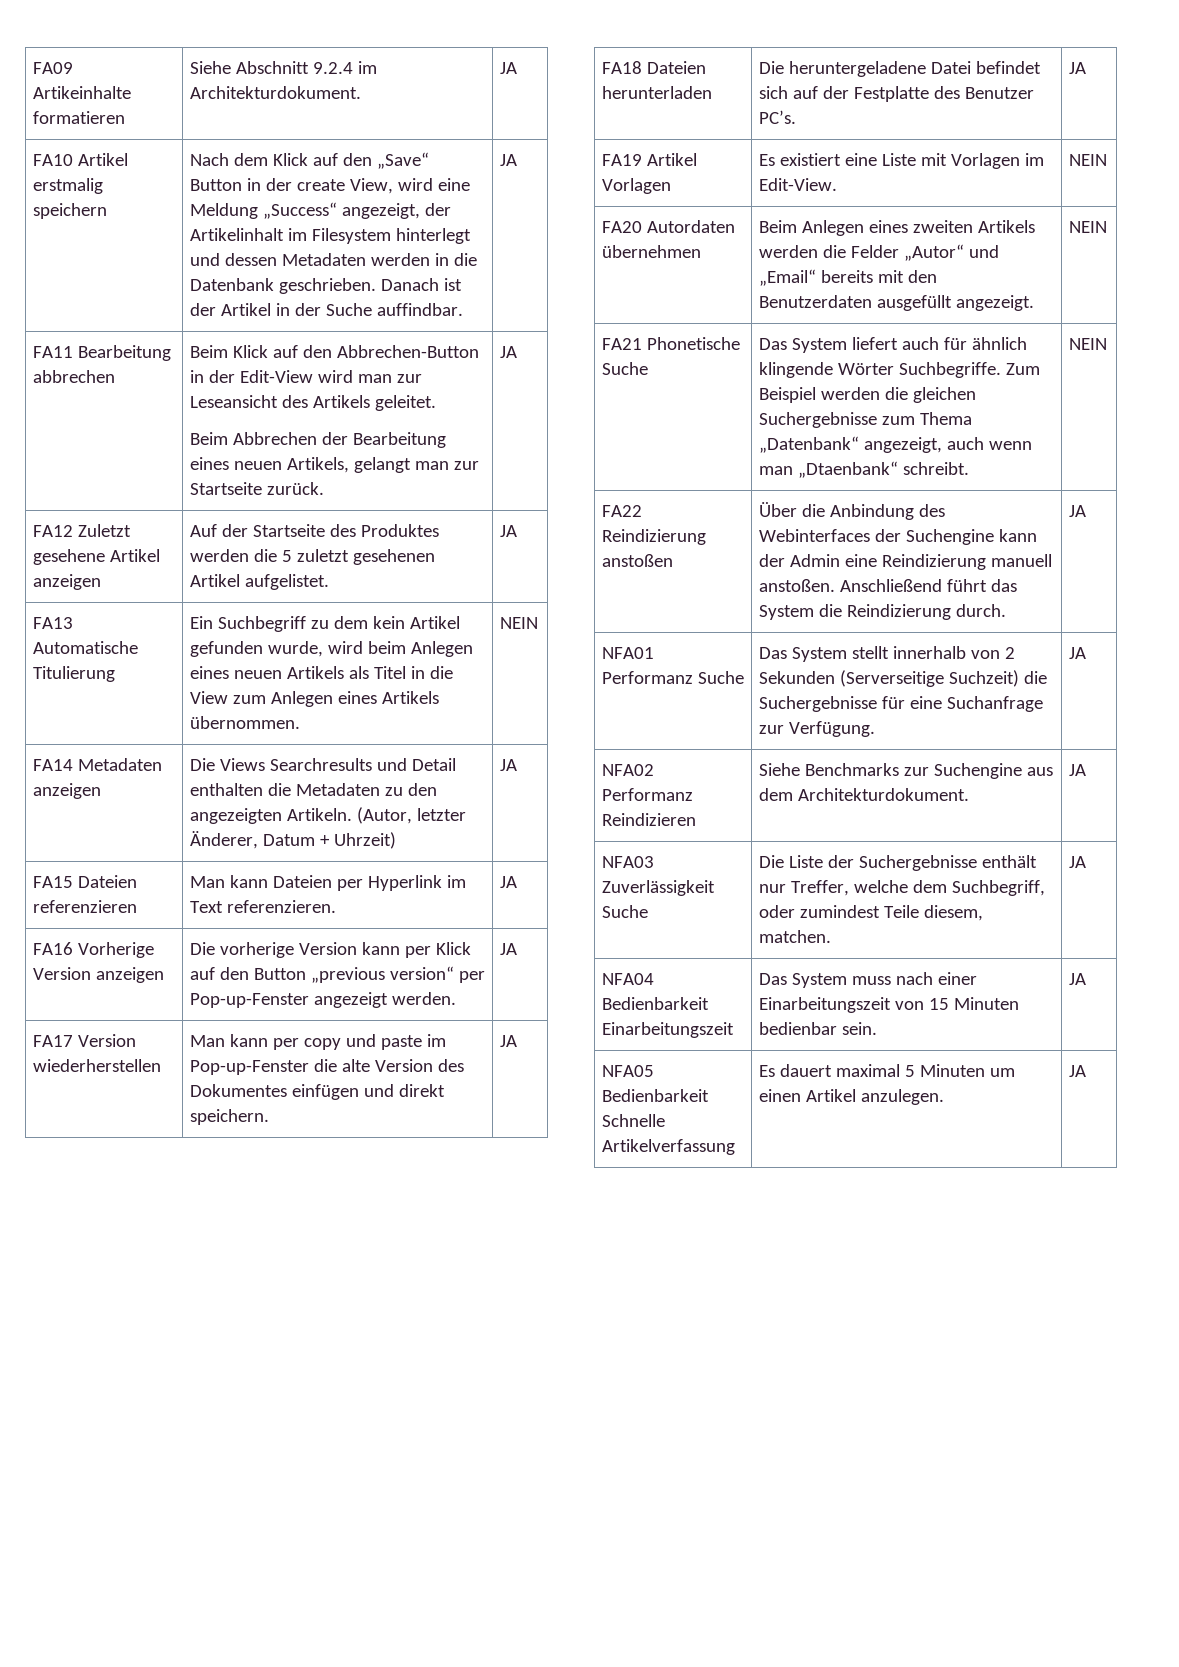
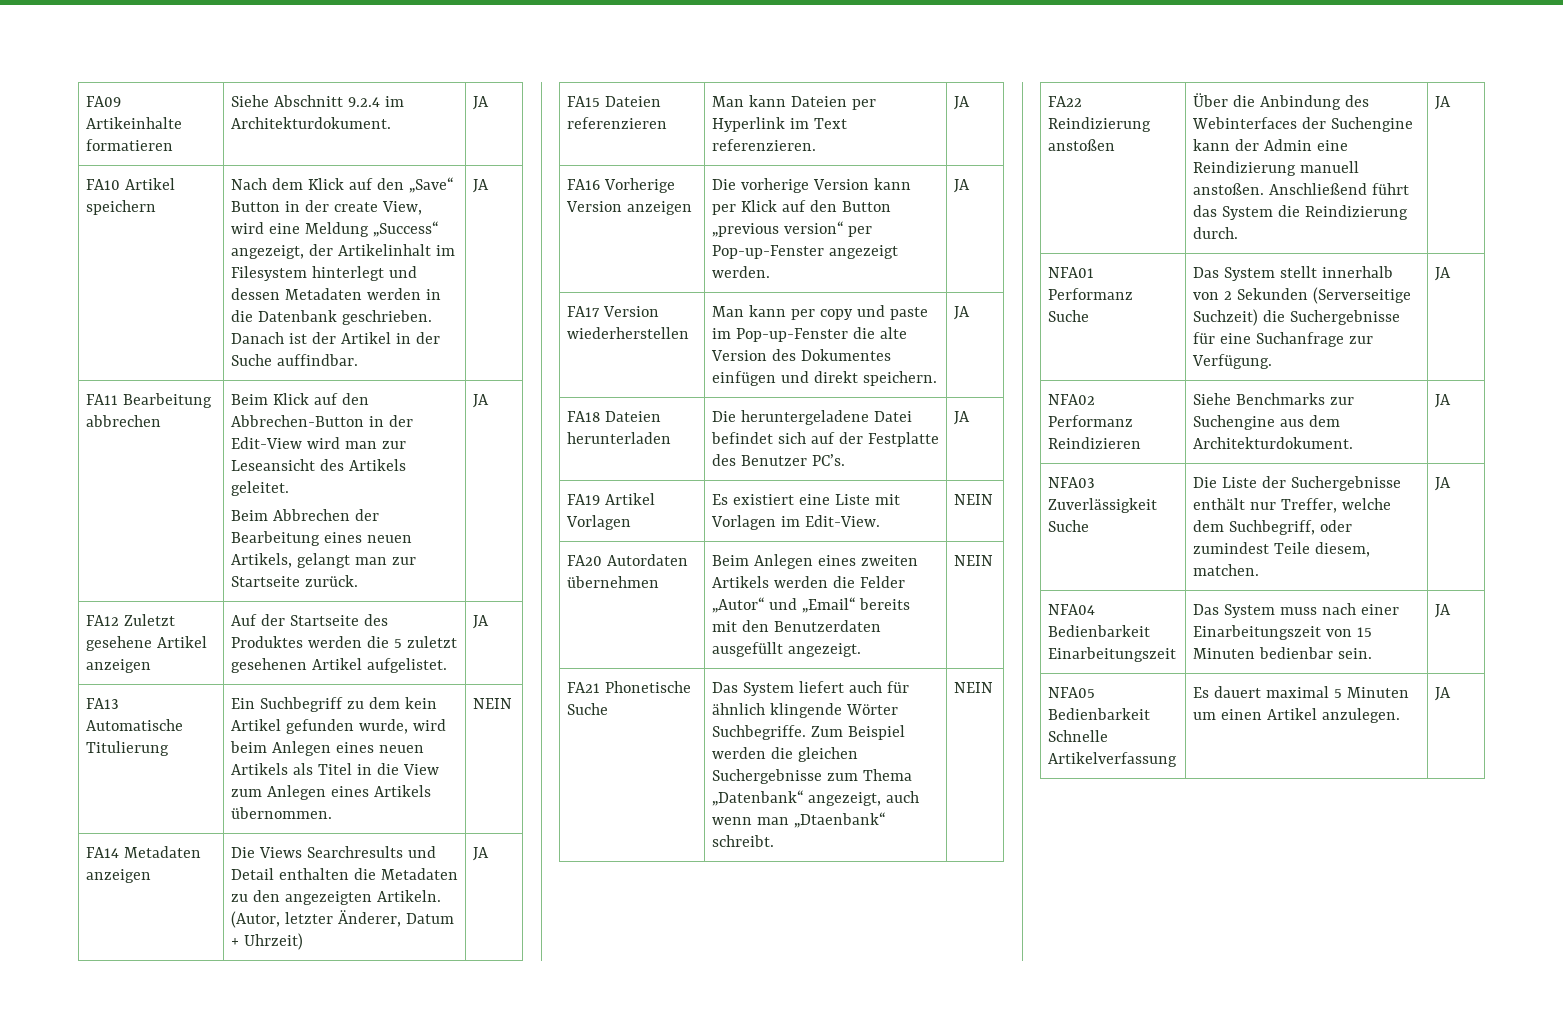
- FA10 Artikel erstmalig speichern
+ FA10 Artikel speichern

